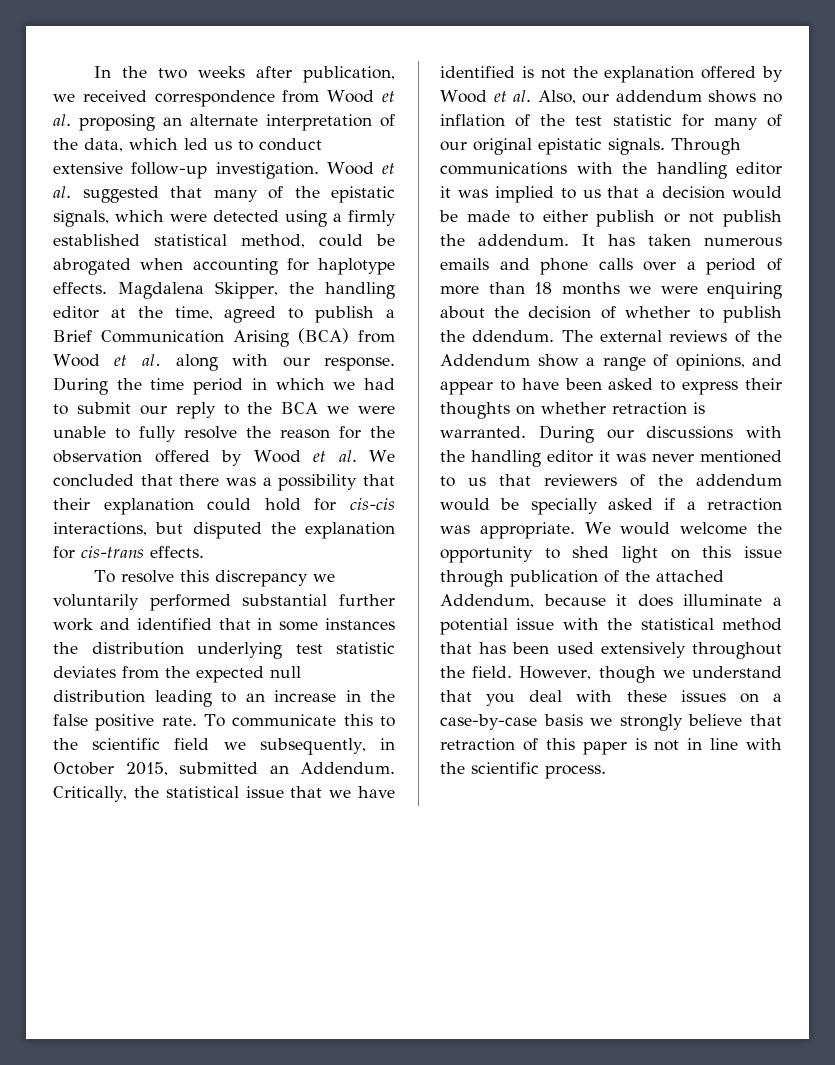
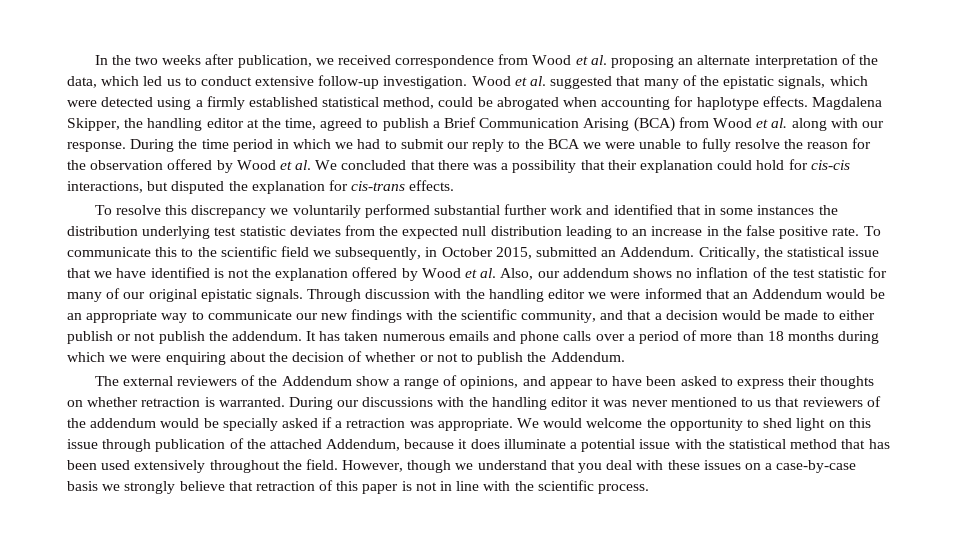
- Through communications with the handling editor it was implied to us that a decision would be made to either publish or not publish the addendum.
+ Through discussion with the handling editor we were informed that an Addendum would be an appropriate way to communicate our new findings with the scientific community, and that a decision would be made to either publish or not publish the addendum.
- It has taken numerous emails and phone calls over a period of more than 18 months we were enquiring about the decision of whether to publish the ddendum. The external reviews of the Addendum show a range of opinions, and appear to have been asked to express their thoughts on whether retraction is warranted.
+ It has taken numerous emails and phone calls over a period of more than 18 months during which we were enquiring about the decision of whether or not to publish the Addendum.
+ The external reviewers of the Addendum show a range of opinions, and appear to have been asked to express their thoughts on whether retraction is warranted.

